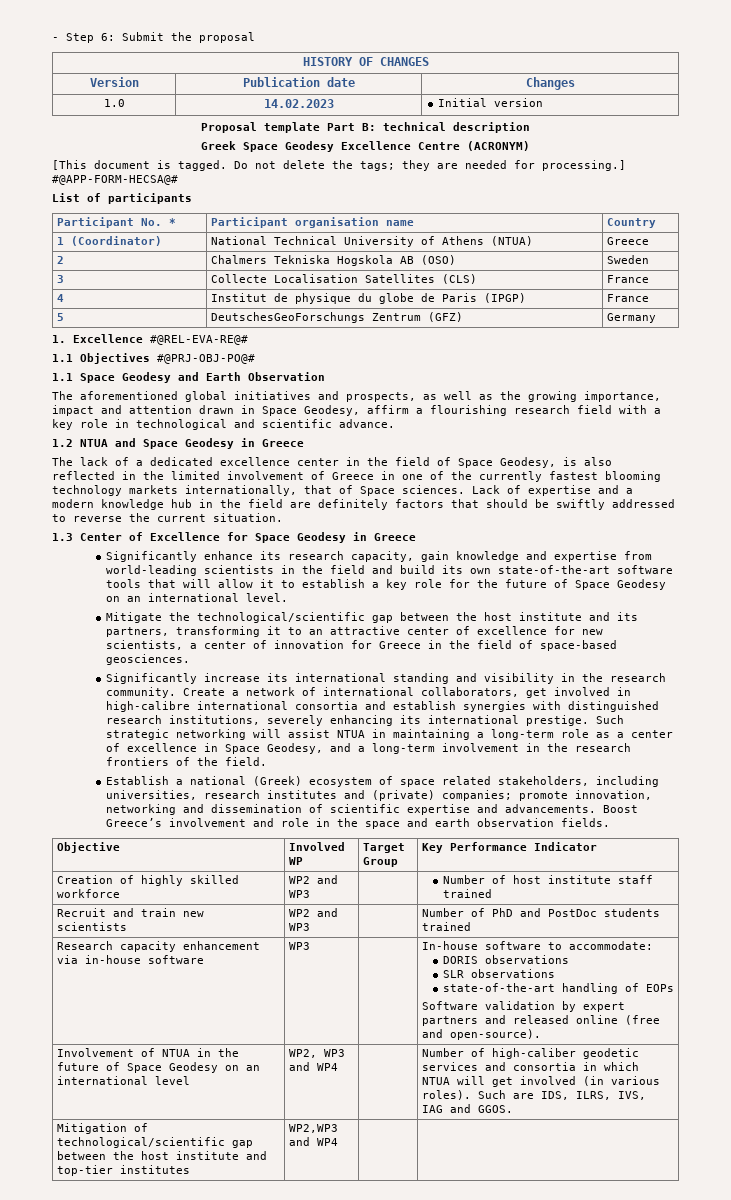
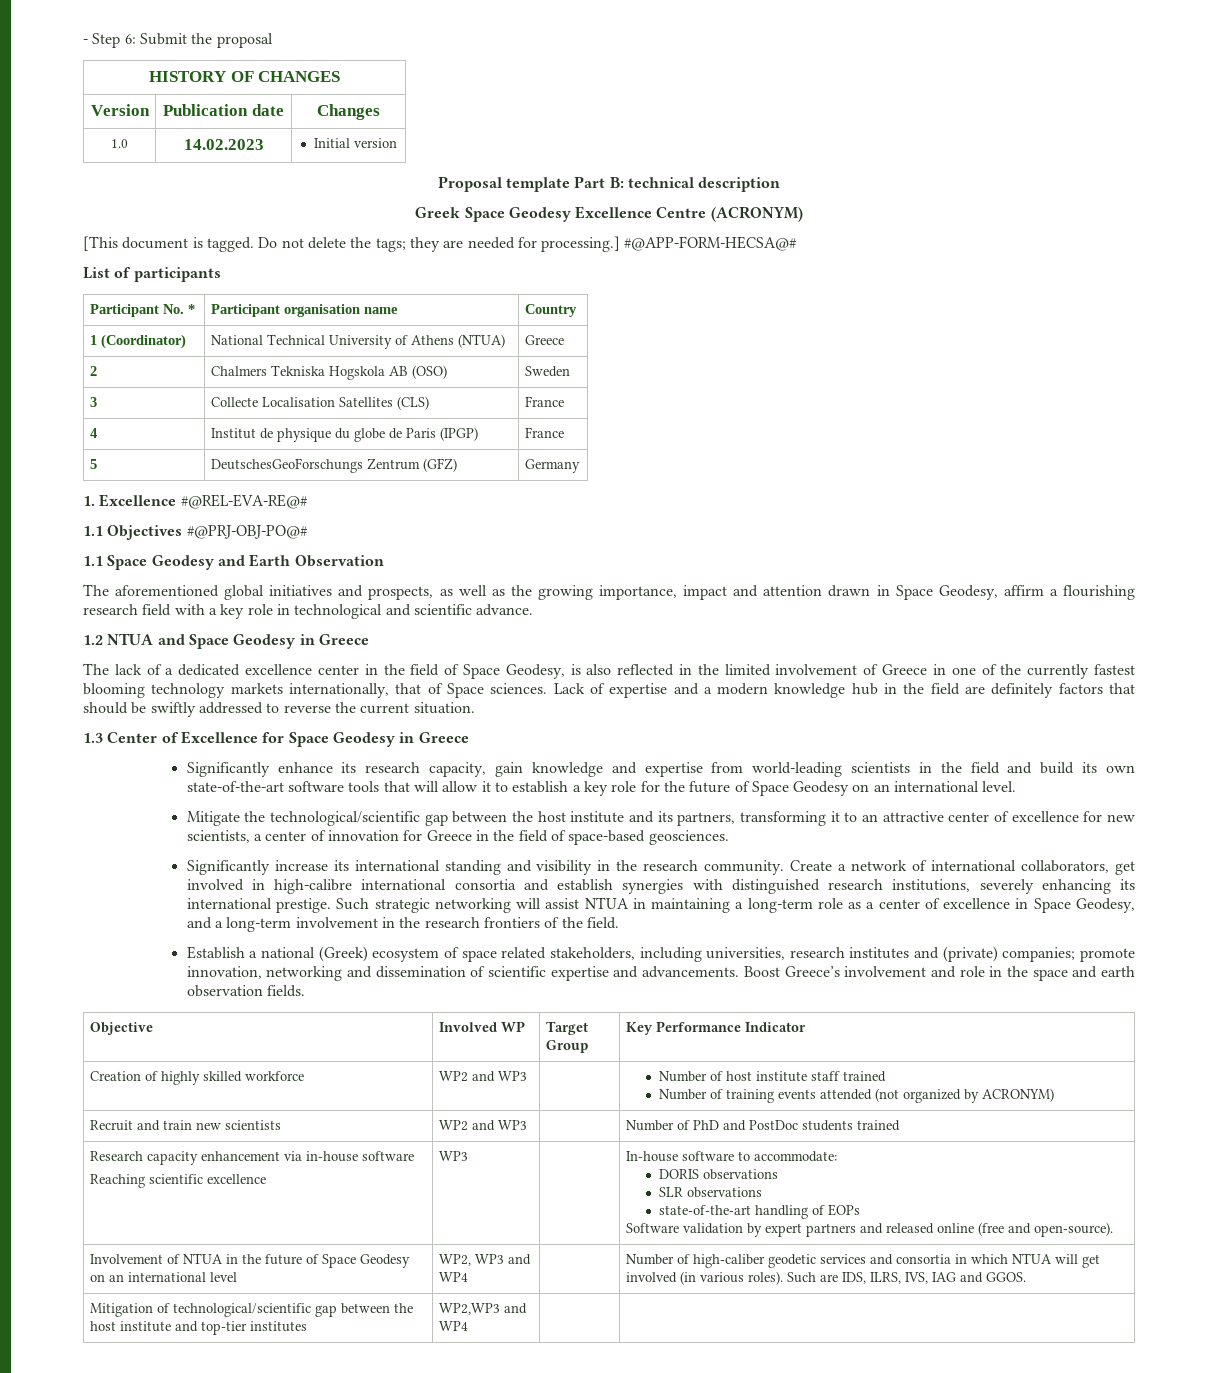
  Creation of highly skilled workforce | WP2 and WP3 | | Number of host institute staff trained
+ Number of training events attended (not organized by ACRONYM)
- Research capacity enhancement via in-house software | WP3 | | In-house software to accommodate:
+ Research capacity enhancement via in-house software
+ Reaching scientific excellence | WP3 | | In-house software to accommodate:

